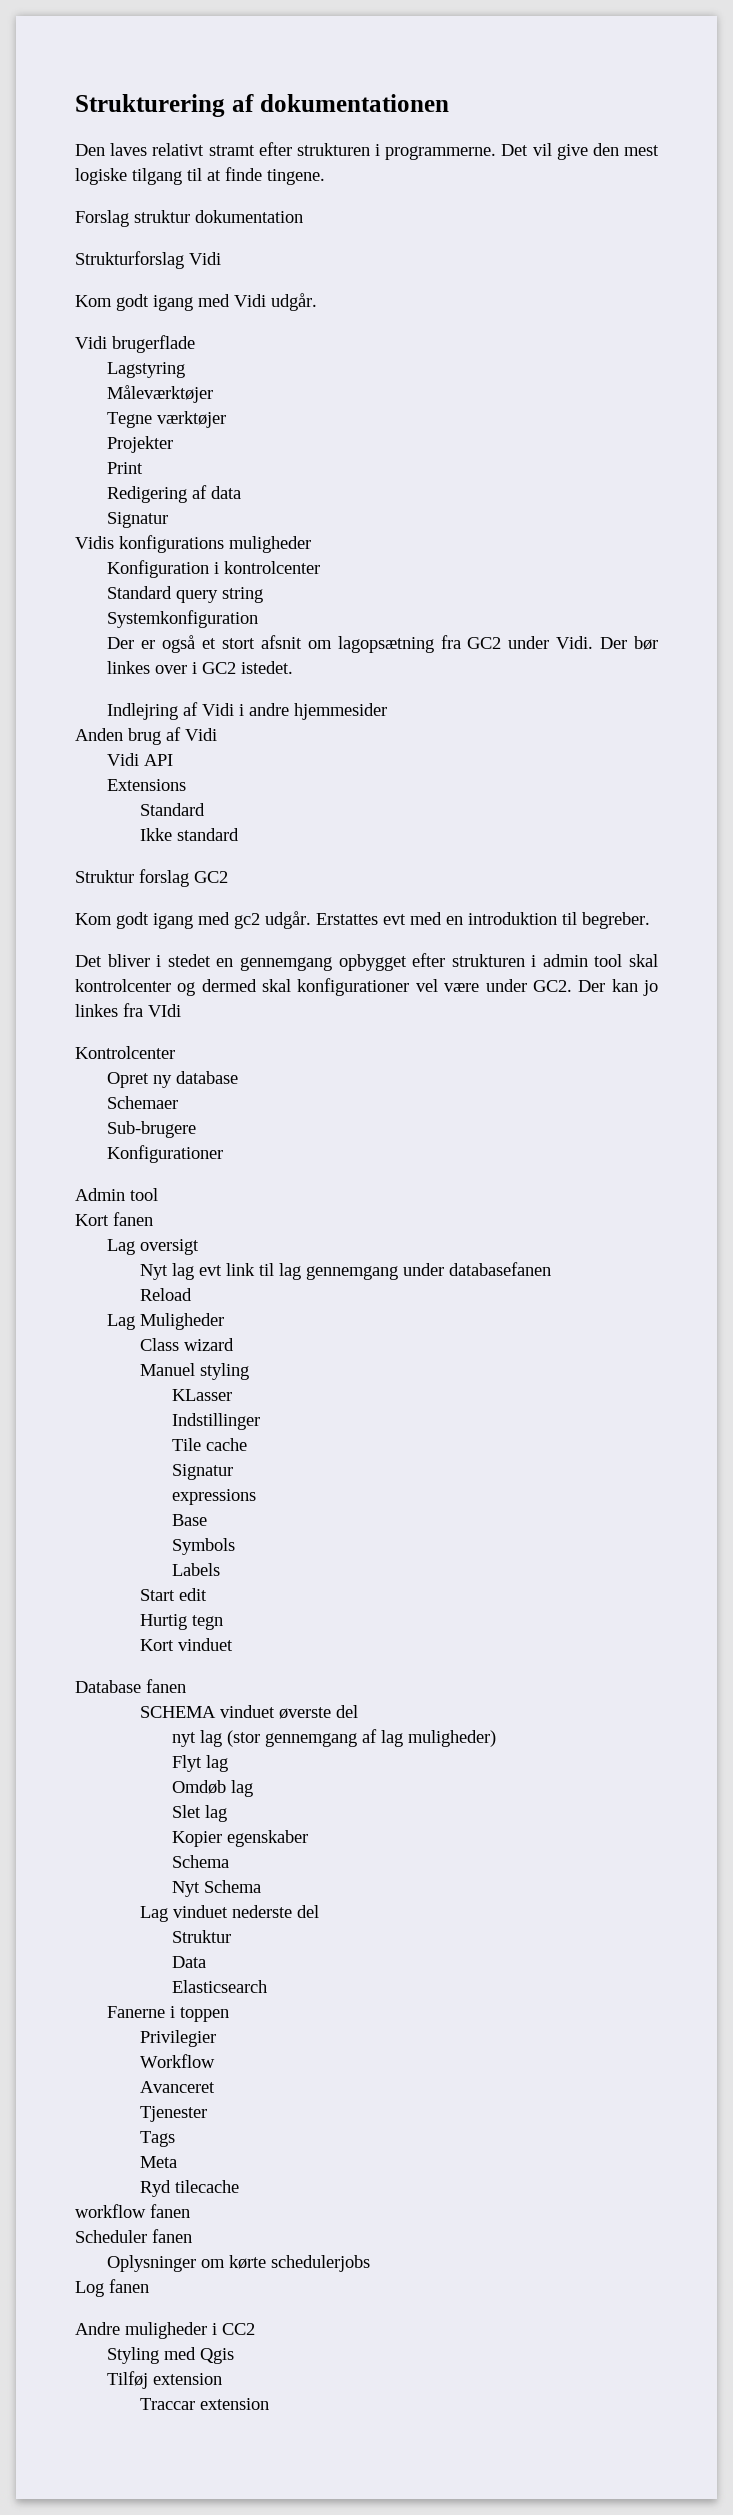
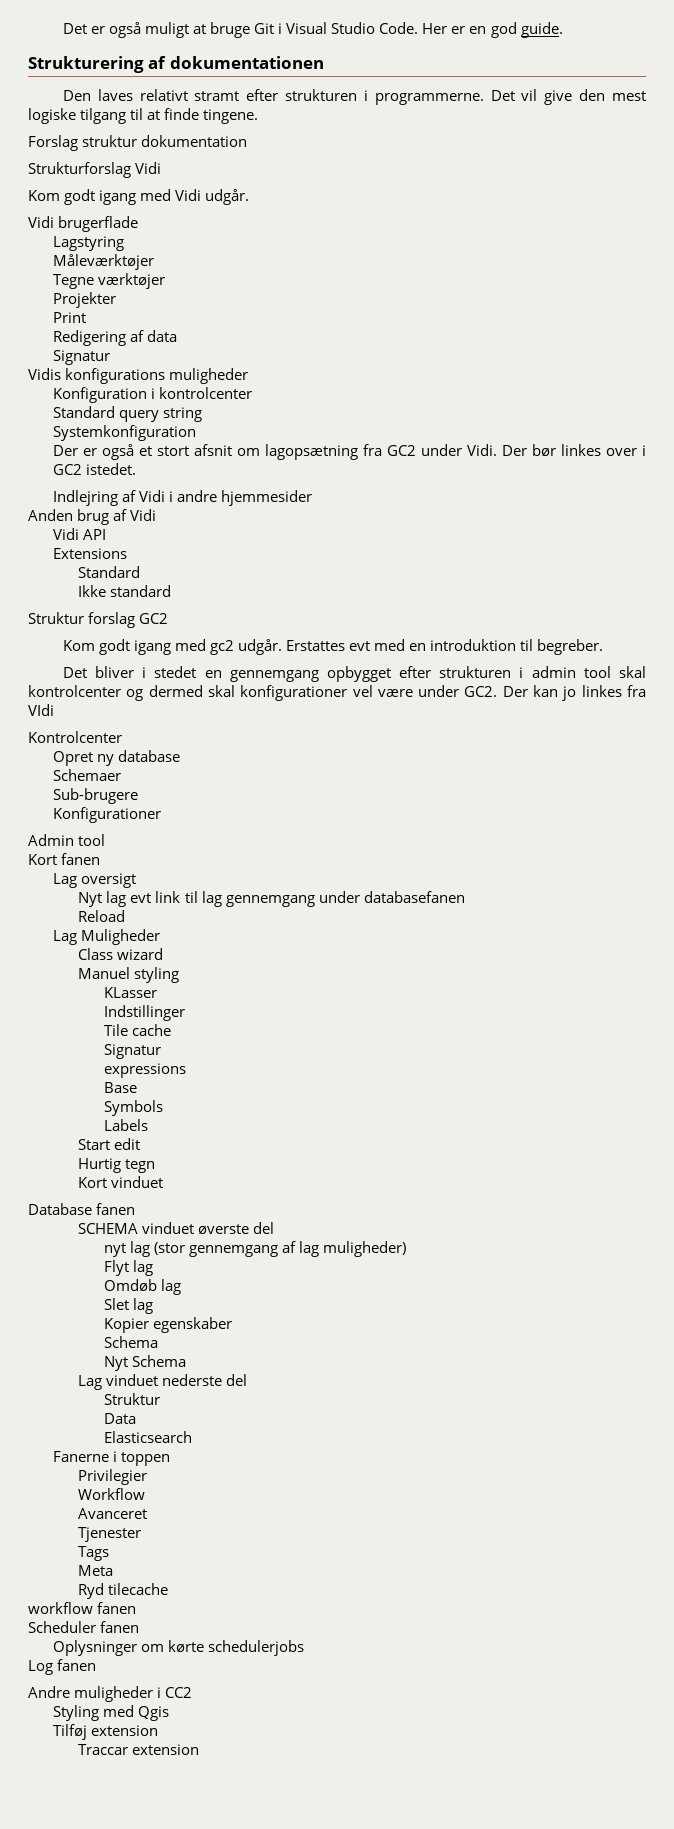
+ Det er også muligt at bruge Git i Visual Studio Code. Her er en god guide.

